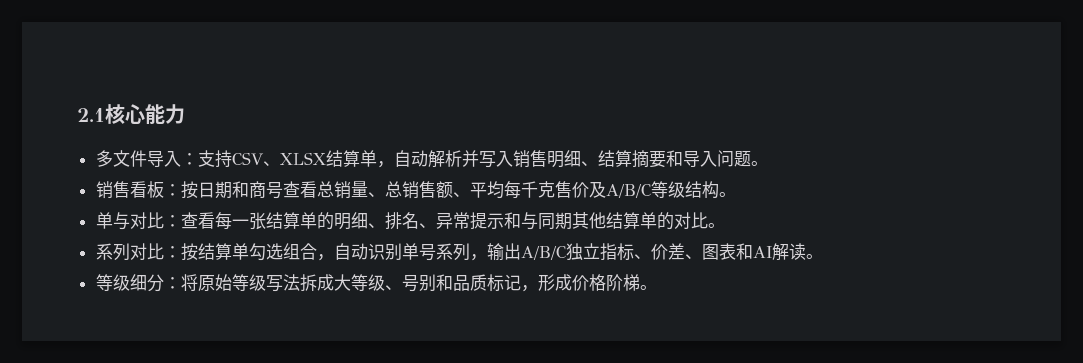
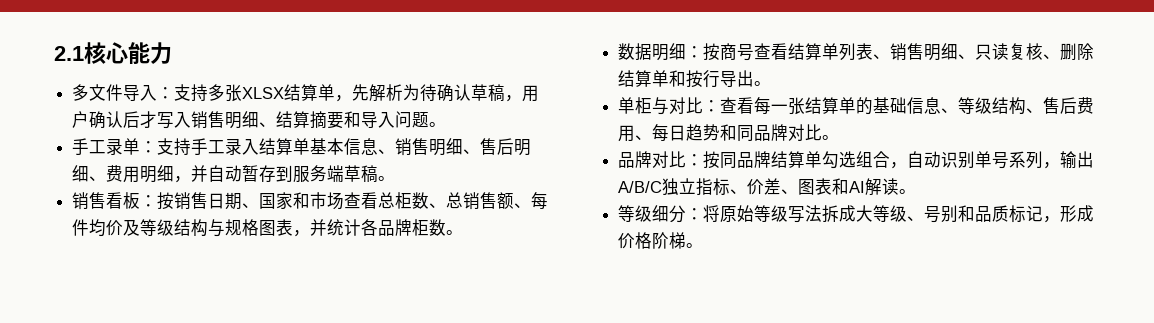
- 多文件导入：支持CSV、XLSX结算单，自动解析并写入销售明细、结算摘要和导入问题。
+ 多文件导入：支持多张XLSX结算单，先解析为待确认草稿，用户确认后才写入销售明细、结算摘要和导入问题。
- 销售看板：按日期和商号查看总销量、总销售额、平均每千克售价及A/B/C等级结构。
+ 手工录单：支持手工录入结算单基本信息、销售明细、售后明细、费用明细，并自动暂存到服务端草稿。
+ 销售看板：按销售日期、国家和市场查看总柜数、总销售额、每件均价及等级结构与规格图表，并统计各品牌柜数。
+ 数据明细：按商号查看结算单列表、销售明细、只读复核、删除结算单和按行导出。
- 单与对比：查看每一张结算单的明细、排名、异常提示和与同期其他结算单的对比。
+ 单柜与对比：查看每一张结算单的基础信息、等级结构、售后费用、每日趋势和同品牌对比。
- 系列对比：按结算单勾选组合，自动识别单号系列，输出A/B/C独立指标、价差、图表和AI解读。
+ 品牌对比：按同品牌结算单勾选组合，自动识别单号系列，输出A/B/C独立指标、价差、图表和AI解读。

